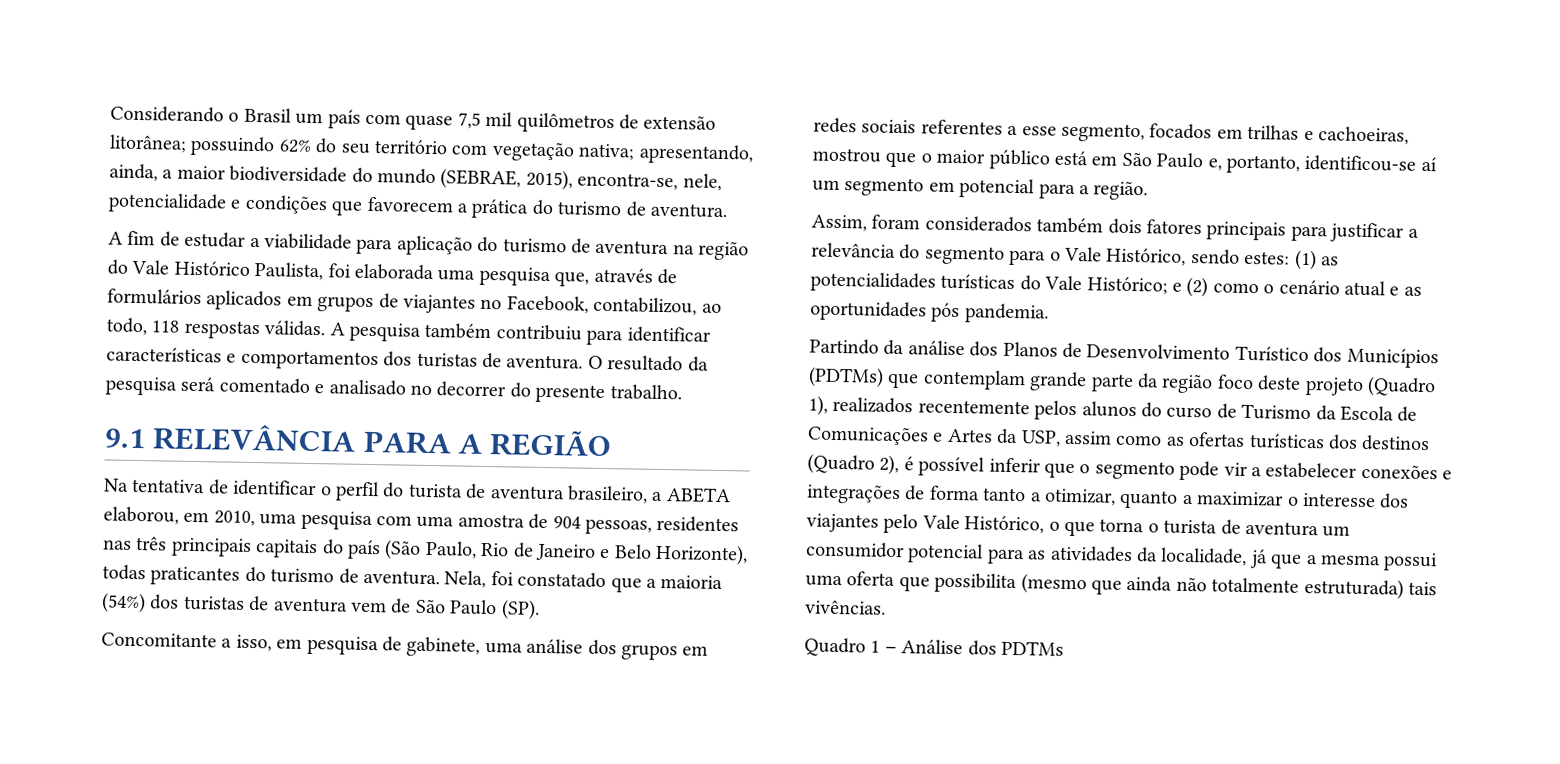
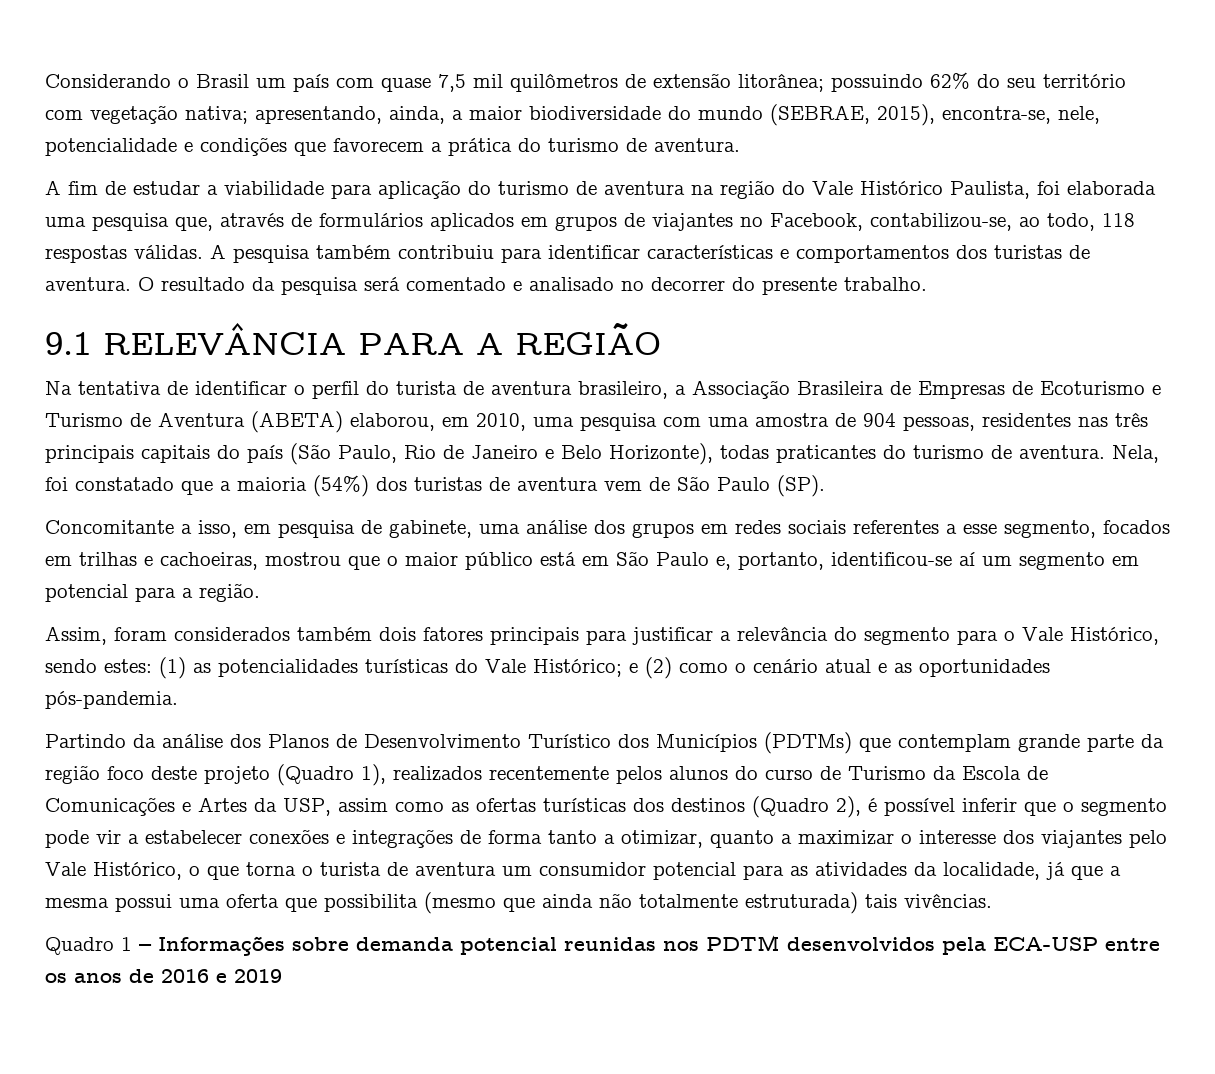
- A fim de estudar a viabilidade para aplicação do turismo de aventura na região do Vale Histórico Paulista, foi elaborada uma pesquisa que, através de formulários aplicados em grupos de viajantes no Facebook, contabilizou, ao todo, 118 respostas válidas.
+ A fim de estudar a viabilidade para aplicação do turismo de aventura na região do Vale Histórico Paulista, foi elaborada uma pesquisa que, através de formulários aplicados em grupos de viajantes no Facebook, contabilizou-se, ao todo, 118 respostas válidas.
- Na tentativa de identificar o perfil do turista de aventura brasileiro, a ABETA elaborou, em 2010, uma pesquisa com uma amostra de 904 pessoas, residentes nas três principais capitais do país (São Paulo, Rio de Janeiro e Belo Horizonte), todas praticantes do turismo de aventura.
+ Na tentativa de identificar o perfil do turista de aventura brasileiro, a Associação Brasileira de Empresas de Ecoturismo e Turismo de Aventura (ABETA) elaborou, em 2010, uma pesquisa com uma amostra de 904 pessoas, residentes nas três principais capitais do país (São Paulo, Rio de Janeiro e Belo Horizonte), todas praticantes do turismo de aventura.
- Assim, foram considerados também dois fatores principais para justificar a relevância do segmento para o Vale Histórico, sendo estes: (1) as potencialidades turísticas do Vale Histórico; e (2) como o cenário atual e as oportunidades pós pandemia.
+ Assim, foram considerados também dois fatores principais para justificar a relevância do segmento para o Vale Histórico, sendo estes: (1) as potencialidades turísticas do Vale Histórico; e (2) como o cenário atual e as oportunidades pós-pandemia.
- Quadro 1 – Análise dos PDTMs
+ Quadro 1 – Informações sobre demanda potencial reunidas nos PDTM desenvolvidos pela ECA-USP entre os anos de 2016 e 2019

